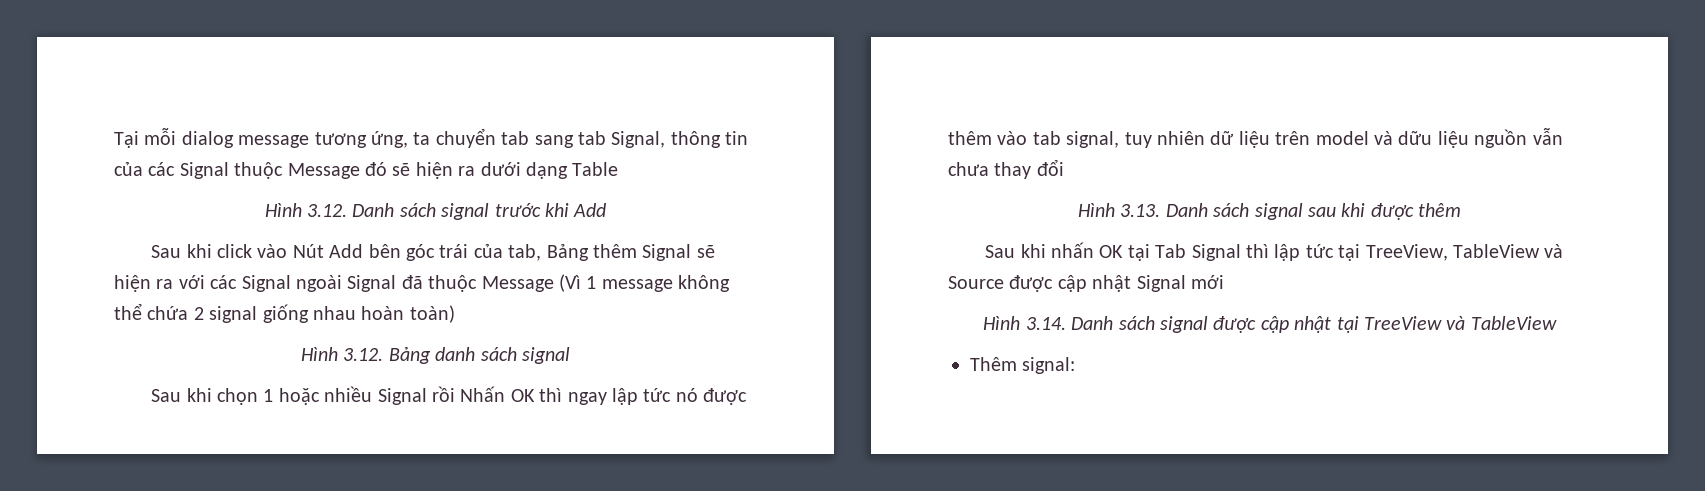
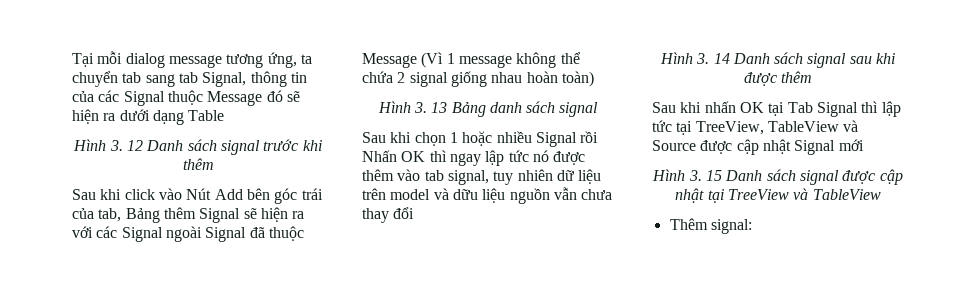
- Hình 3.12. Danh sách signal trước khi Add
+ Hình 3. 12 Danh sách signal trước khi thêm
- Hình 3.12. Bảng danh sách signal
+ Hình 3. 13 Bảng danh sách signal
- Hình 3.13. Danh sách signal sau khi được thêm
+ Hình 3. 14 Danh sách signal sau khi được thêm
- Hình 3.14. Danh sách signal được cập nhật tại TreeView và TableView
+ Hình 3. 15 Danh sách signal được cập nhật tại TreeView và TableView

